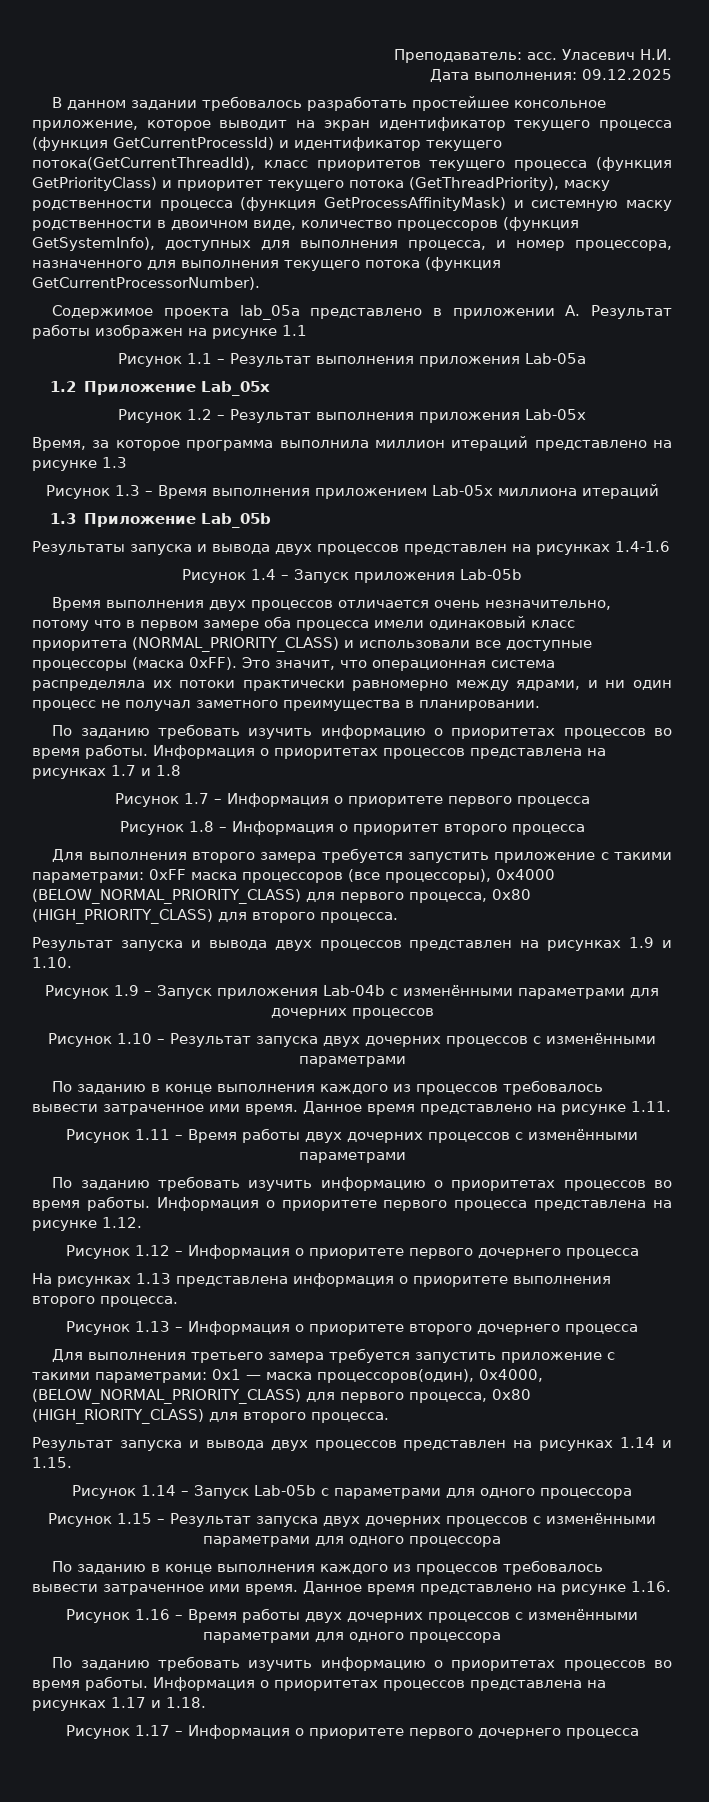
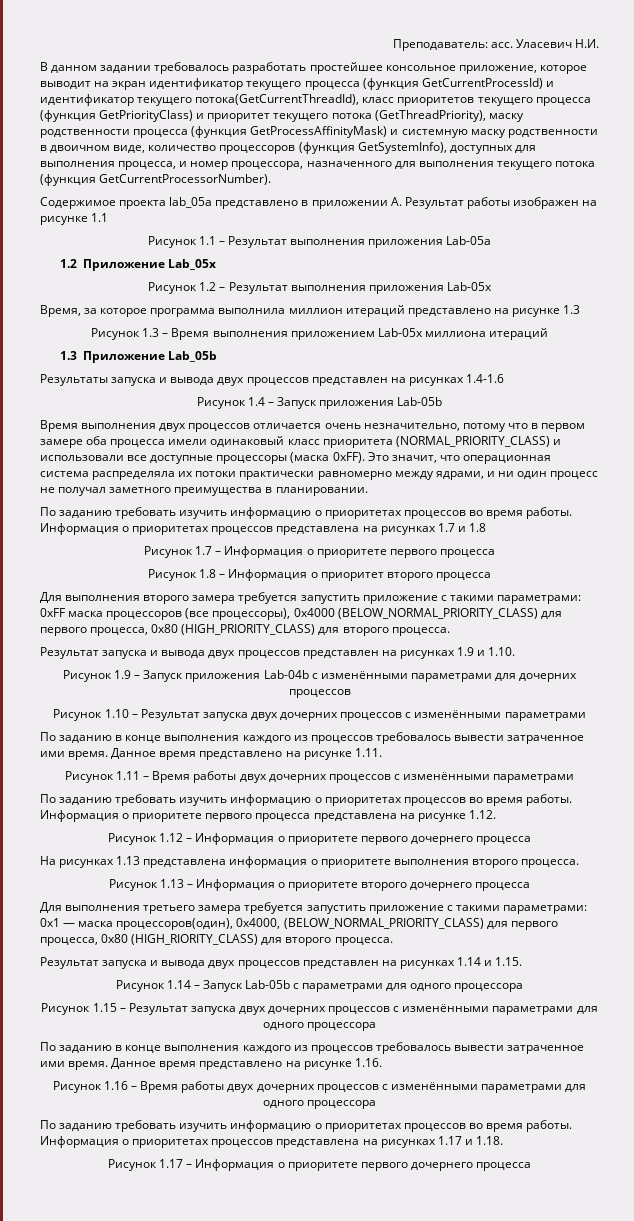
- Дата выполнения: 09.12.2025

